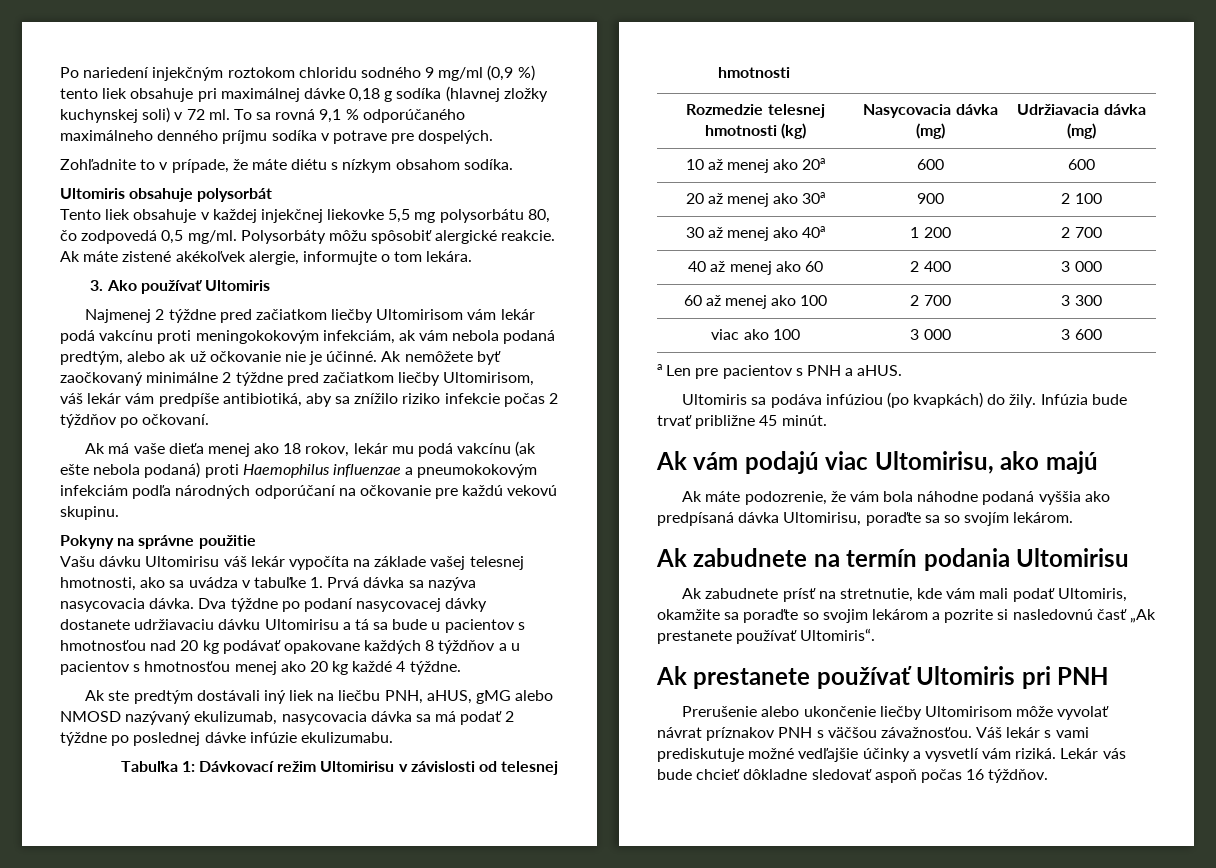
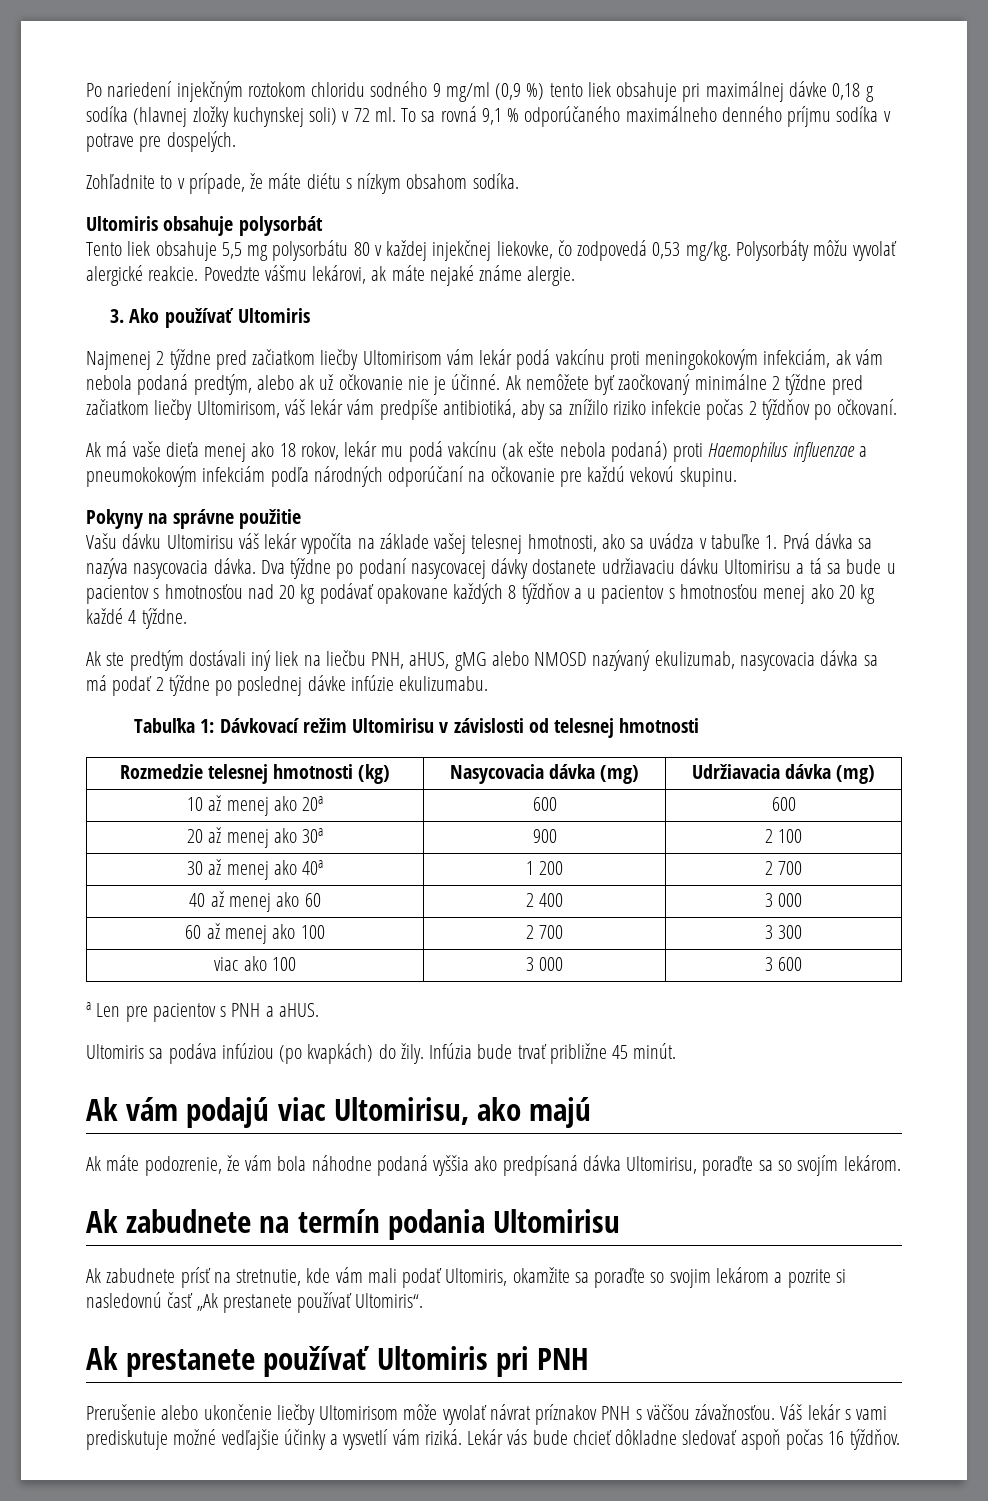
- Tento liek obsahuje v každej injekčnej liekovke 5,5 mg polysorbátu 80, čo zodpovedá 0,5 mg/ml.
+ Tento liek obsahuje 5,5 mg polysorbátu 80 v každej injekčnej liekovke, čo zodpovedá 0,53 mg/kg.
- Polysorbáty môžu spôsobiť alergické reakcie.
+ Polysorbáty môžu vyvolať alergické reakcie.
- Ak máte zistené akékoľvek alergie, informujte o tom lekára.
+ Povedzte vášmu lekárovi, ak máte nejaké známe alergie.

